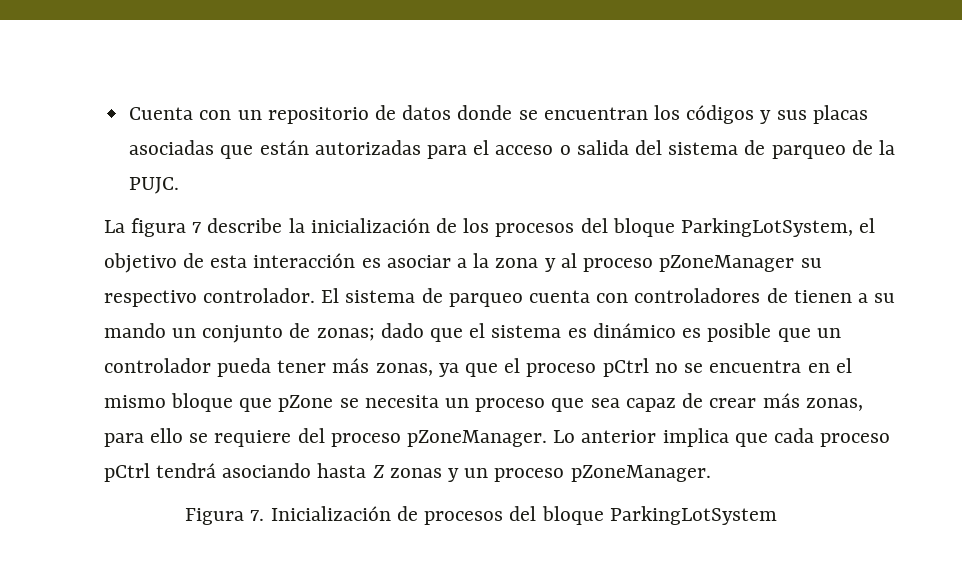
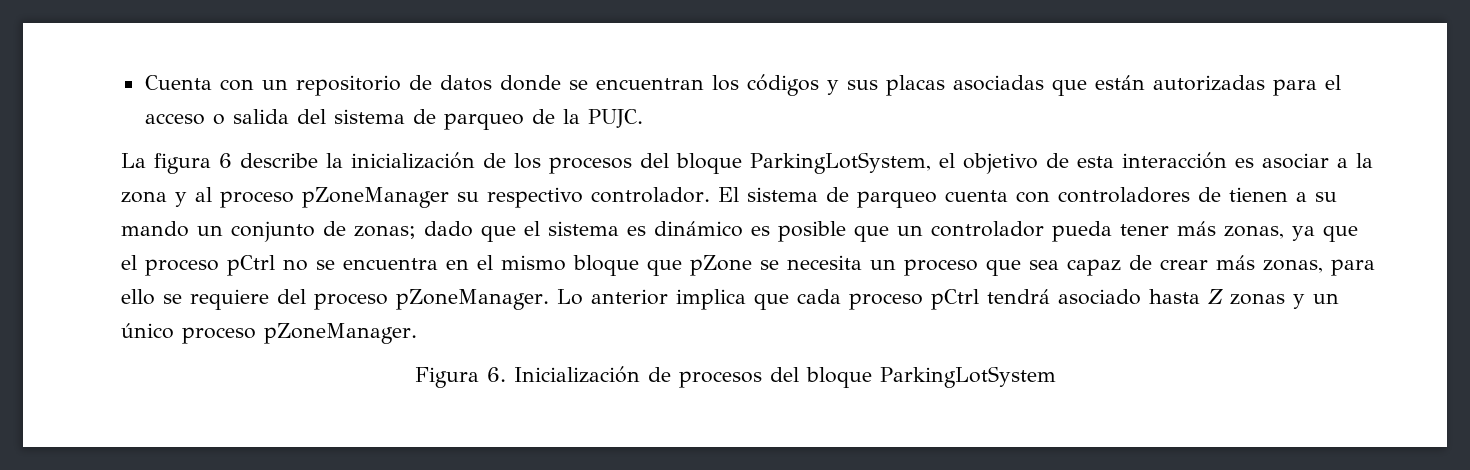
- La figura 7 describe la inicialización de los procesos del bloque ParkingLotSystem, el objetivo de esta interacción es asociar a la zona y al proceso pZoneManager su respectivo controlador.
+ La figura 6 describe la inicialización de los procesos del bloque ParkingLotSystem, el objetivo de esta interacción es asociar a la zona y al proceso pZoneManager su respectivo controlador.
- Lo anterior implica que cada proceso pCtrl tendrá asociando hasta Z zonas y un proceso pZoneManager.
+ Lo anterior implica que cada proceso pCtrl tendrá asociado hasta Z zonas y un único proceso pZoneManager.
- Figura 7. Inicialización de procesos del bloque ParkingLotSystem
+ Figura 6. Inicialización de procesos del bloque ParkingLotSystem

